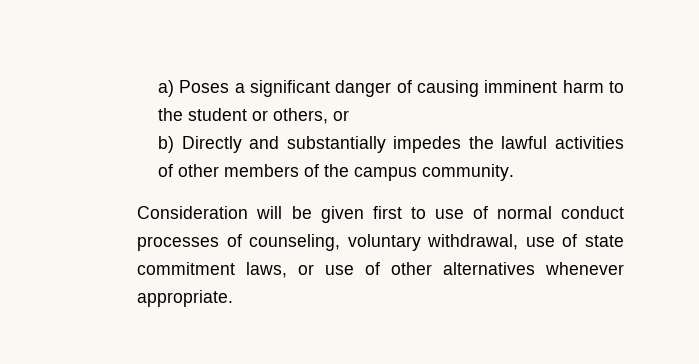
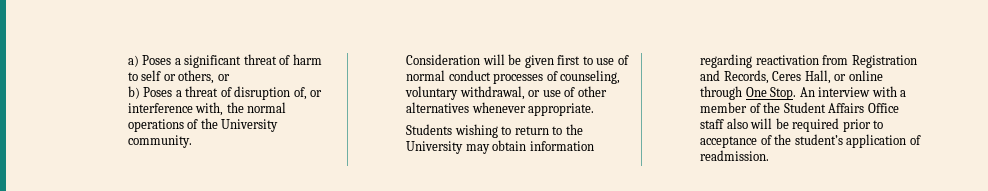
- a) Poses a significant danger of causing imminent harm to the student or others, or
- b) Directly and substantially impedes the lawful activities of other members of the campus community.
+ a) Poses a significant threat of harm to self or others, or
+ b) Poses a threat of disruption of, or interference with, the normal operations of the University community.
- Consideration will be given first to use of normal conduct processes of counseling, voluntary withdrawal, use of state commitment laws, or use of other alternatives whenever appropriate.
+ Consideration will be given first to use of normal conduct processes of counseling, voluntary withdrawal, or use of other alternatives whenever appropriate.
+ Students wishing to return to the University may obtain information regarding reactivation from Registration and Records, Ceres Hall, or online through One Stop. An interview with a member of the Student Affairs Office staff also will be required prior to acceptance of the student’s application of readmission.

